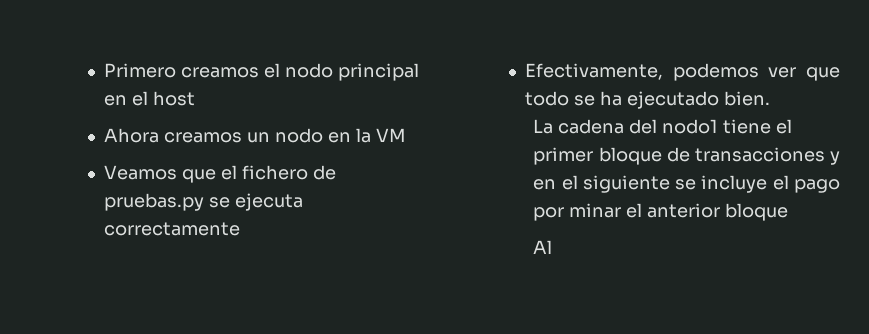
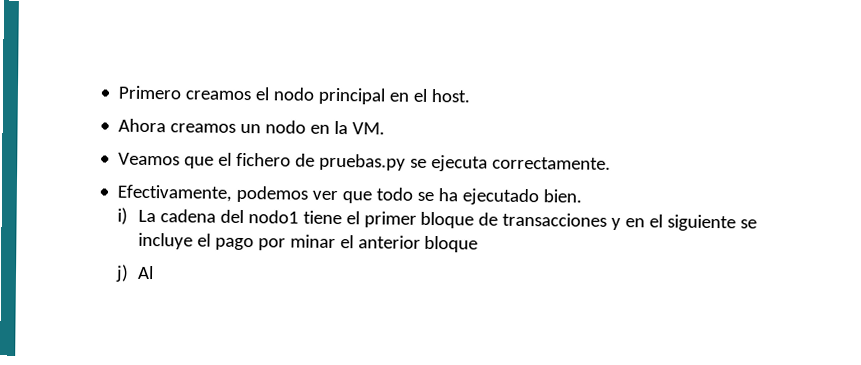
- Primero creamos el nodo principal en el host
+ Primero creamos el nodo principal en el host.
- Ahora creamos un nodo en la VM
+ Ahora creamos un nodo en la VM.
- Veamos que el fichero de pruebas.py se ejecuta correctamente
+ Veamos que el fichero de pruebas.py se ejecuta correctamente.
- La cadena del nodo1 tiene el primer bloque de transacciones y en el siguiente se incluye el pago por minar el anterior bloque
+ i) La cadena del nodo1 tiene el primer bloque de transacciones y en el siguiente se incluye el pago por minar el anterior bloque
- Al
+ j) Al

